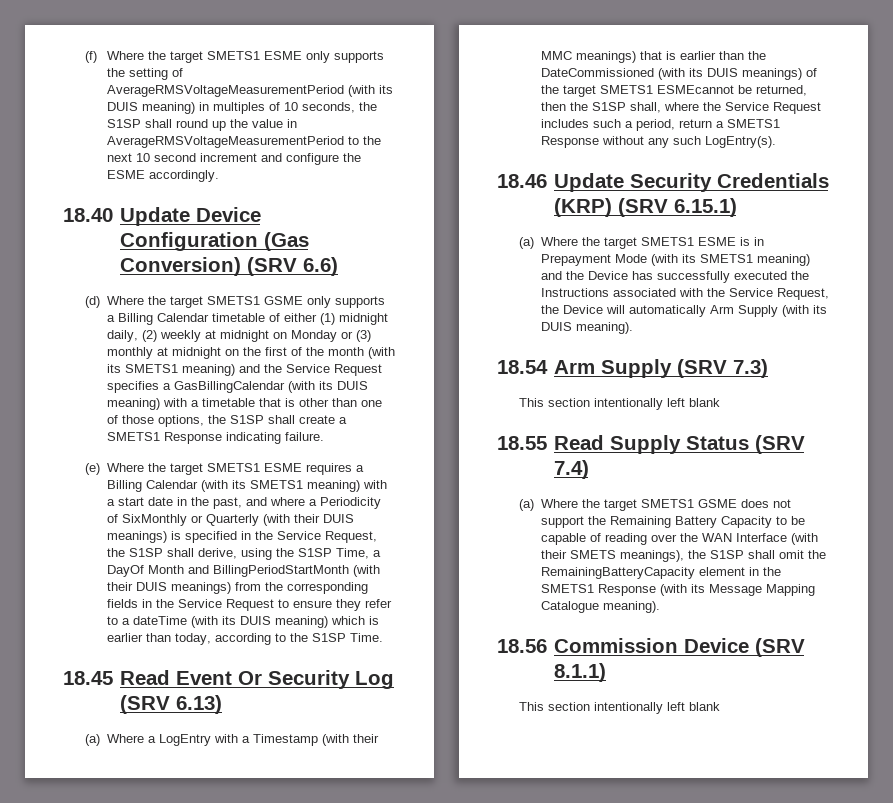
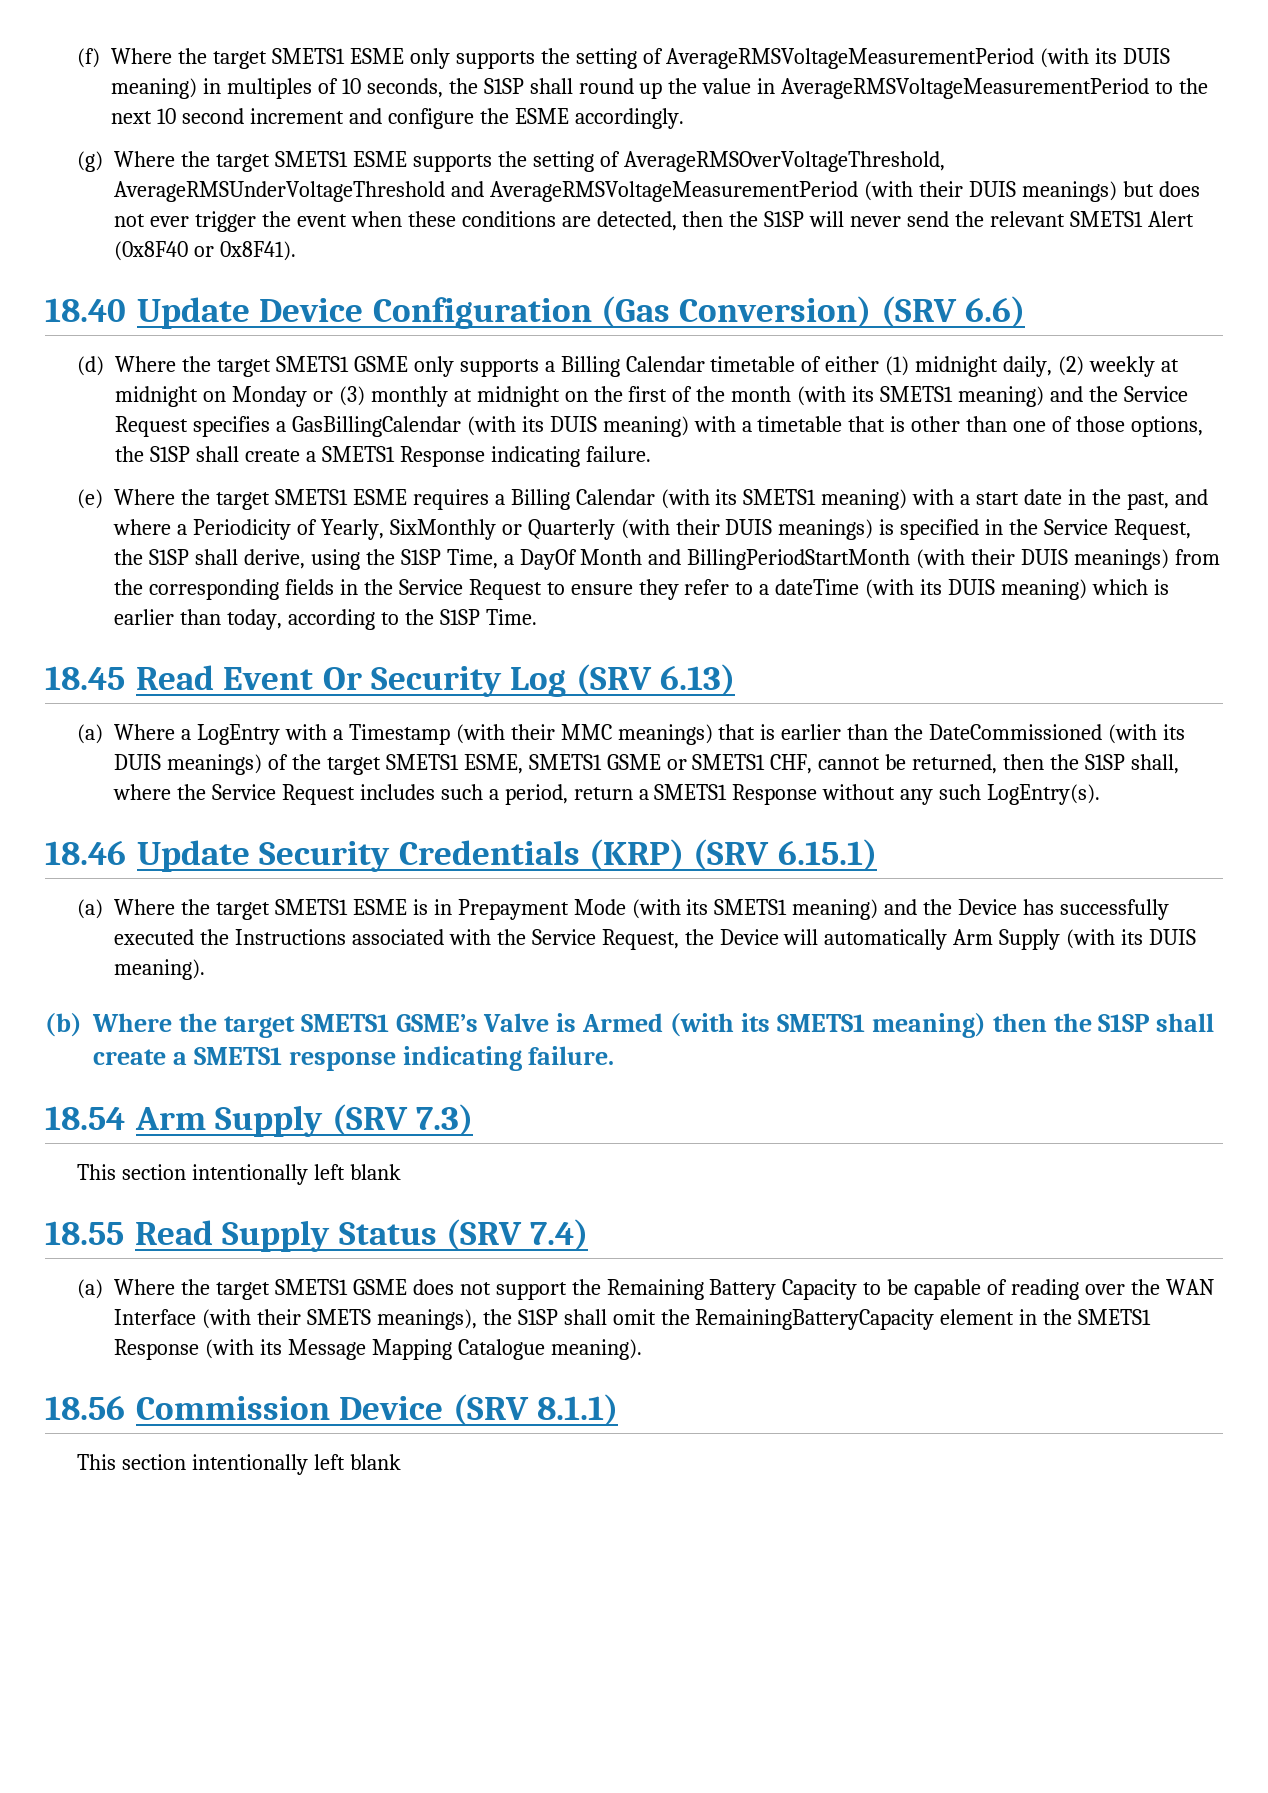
+ (g) Where the target SMETS1 ESME supports the setting of AverageRMSOverVoltageThreshold, AverageRMSUnderVoltageThreshold and AverageRMSVoltageMeasurementPeriod (with their DUIS meanings) but does not ever trigger the event when these conditions are detected, then the S1SP will never send the relevant SMETS1 Alert (0x8F40 or 0x8F41).
- (e) Where the target SMETS1 ESME requires a Billing Calendar (with its SMETS1 meaning) with a start date in the past, and where a Periodicity of SixMonthly or Quarterly (with their DUIS meanings) is specified in the Service Request, the S1SP shall derive, using the S1SP Time, a DayOf Month and BillingPeriodStartMonth (with their DUIS meanings) from the corresponding fields in the Service Request to ensure they refer to a dateTime (with its DUIS meaning) which is earlier than today, according to the S1SP Time.
+ (e) Where the target SMETS1 ESME requires a Billing Calendar (with its SMETS1 meaning) with a start date in the past, and where a Periodicity of Yearly, SixMonthly or Quarterly (with their DUIS meanings) is specified in the Service Request, the S1SP shall derive, using the S1SP Time, a DayOf Month and BillingPeriodStartMonth (with their DUIS meanings) from the corresponding fields in the Service Request to ensure they refer to a dateTime (with its DUIS meaning) which is earlier than today, according to the S1SP Time.
- (a) Where a LogEntry with a Timestamp (with their MMC meanings) that is earlier than the DateCommissioned (with its DUIS meanings) of the target SMETS1 ESMEcannot be returned, then the S1SP shall, where the Service Request includes such a period, return a SMETS1 Response without any such LogEntry(s).
+ (a) Where a LogEntry with a Timestamp (with their MMC meanings) that is earlier than the DateCommissioned (with its DUIS meanings) of the target SMETS1 ESME, SMETS1 GSME or SMETS1 CHF, cannot be returned, then the S1SP shall, where the Service Request includes such a period, return a SMETS1 Response without any such LogEntry(s).
+ (b) Where the target SMETS1 GSME’s Valve is Armed (with its SMETS1 meaning) then the S1SP shall create a SMETS1 response indicating failure.

